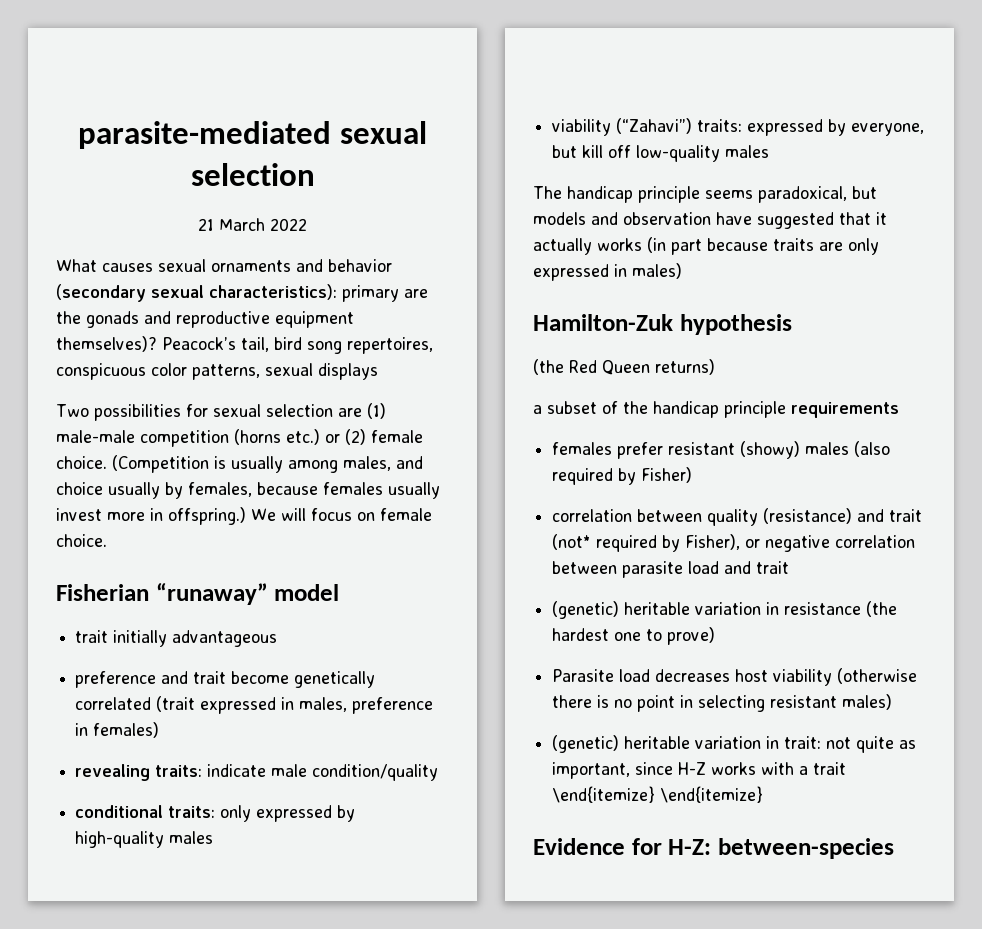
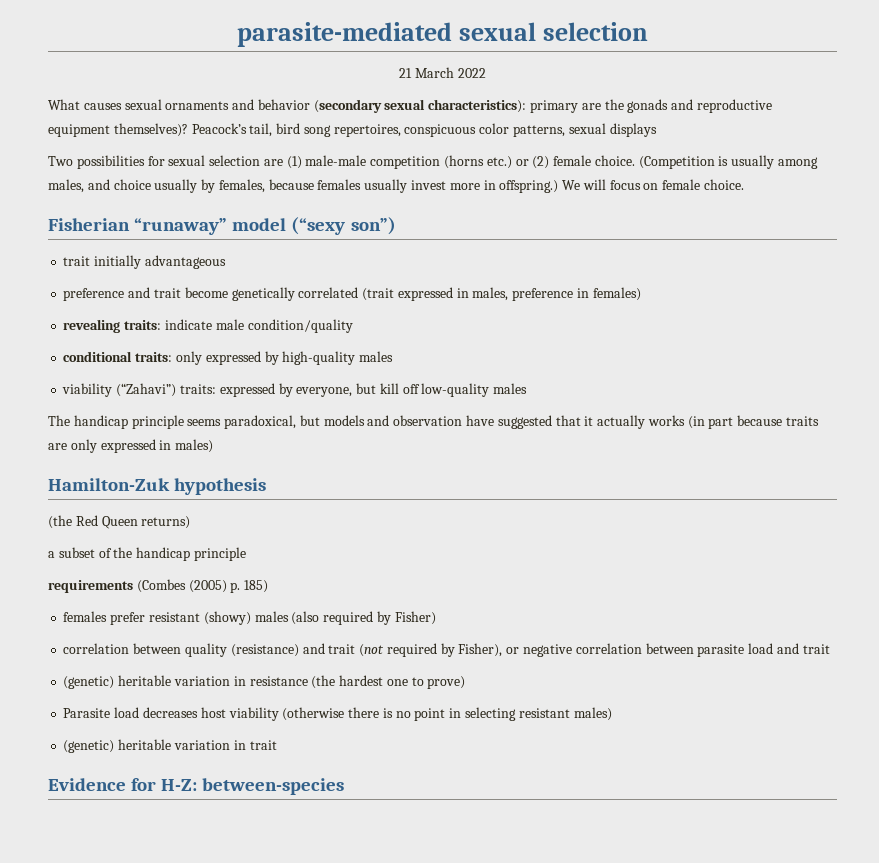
- Fisherian “runaway” model
+ Fisherian “runaway” model (“sexy son”)
- a subset of the handicap principle requirements
+ a subset of the handicap principle
+ requirements (Combes (2005) p. 185)
- correlation between quality (resistance) and trait (not* required by Fisher), or negative correlation between parasite load and trait
+ correlation between quality (resistance) and trait (not required by Fisher), or negative correlation between parasite load and trait
- (genetic) heritable variation in trait: not quite as important, since H-Z works with a trait \end{itemize} \end{itemize}
+ (genetic) heritable variation in trait

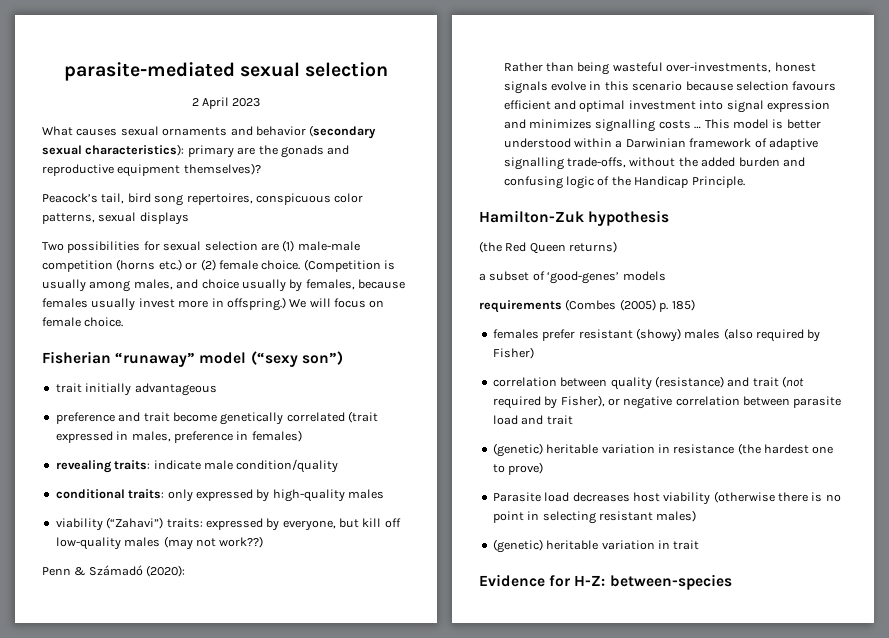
- 21 March 2022
+ 2 April 2023
- What causes sexual ornaments and behavior (secondary sexual characteristics): primary are the gonads and reproductive equipment themselves)? Peacock’s tail, bird song repertoires, conspicuous color patterns, sexual displays
+ What causes sexual ornaments and behavior (secondary sexual characteristics): primary are the gonads and reproductive equipment themselves)?
+ Peacock’s tail, bird song repertoires, conspicuous color patterns, sexual displays
- viability (“Zahavi”) traits: expressed by everyone, but kill off low-quality males
- The handicap principle seems paradoxical, but models and observation have suggested that it actually works (in part because traits are only expressed in males)
+ viability (“Zahavi”) traits: expressed by everyone, but kill off low-quality males (may not work??)
+ Penn & Számadó (2020):
+ Rather than being wasteful over-investments, honest signals evolve in this scenario because selection favours efficient and optimal investment into signal expression and minimizes signalling costs … This model is better understood within a Darwinian framework of adaptive signalling trade-offs, without the added burden and confusing logic of the Handicap Principle.
- a subset of the handicap principle
+ a subset of ‘good-genes’ models

